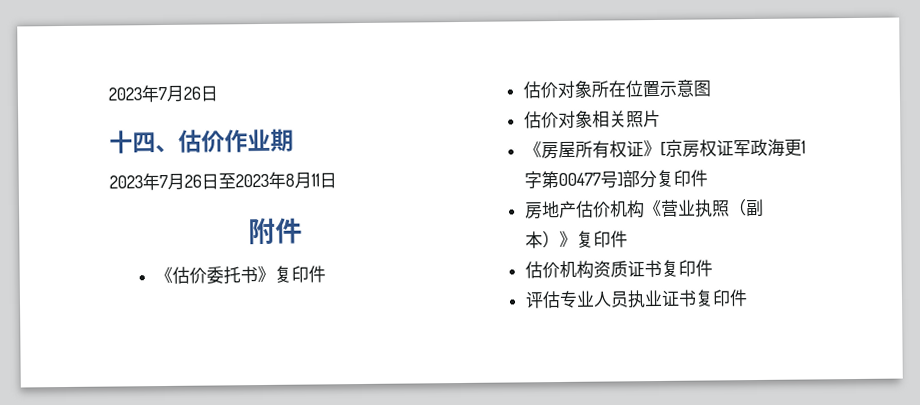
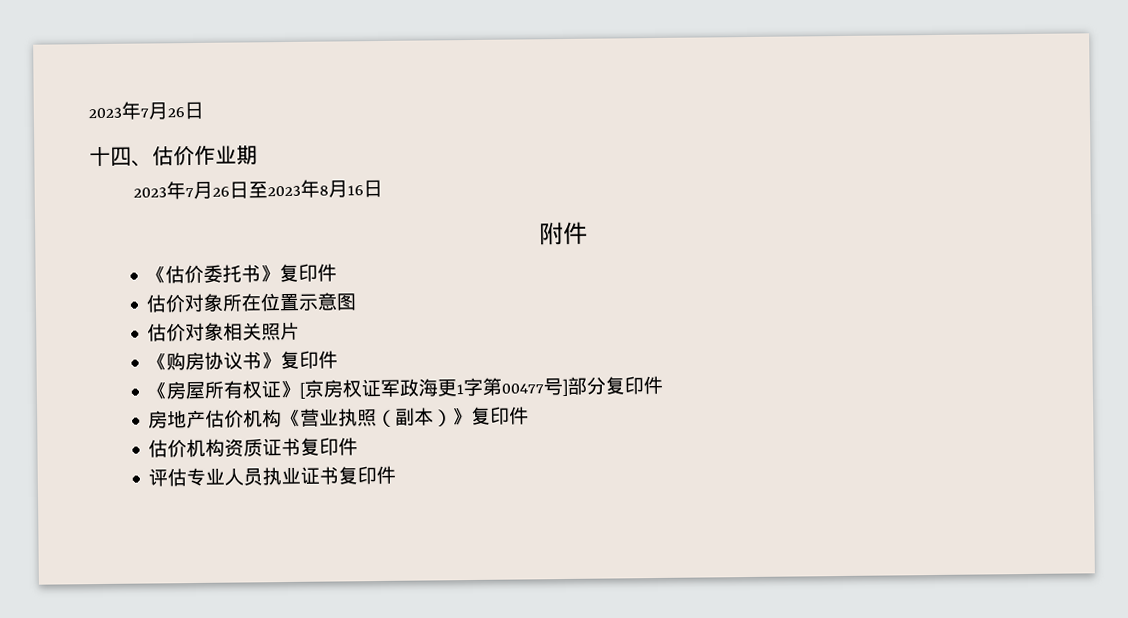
- 2023年7月26日至2023年8月11日
+ 2023年7月26日至2023年8月16日
+ 《购房协议书》复印件

